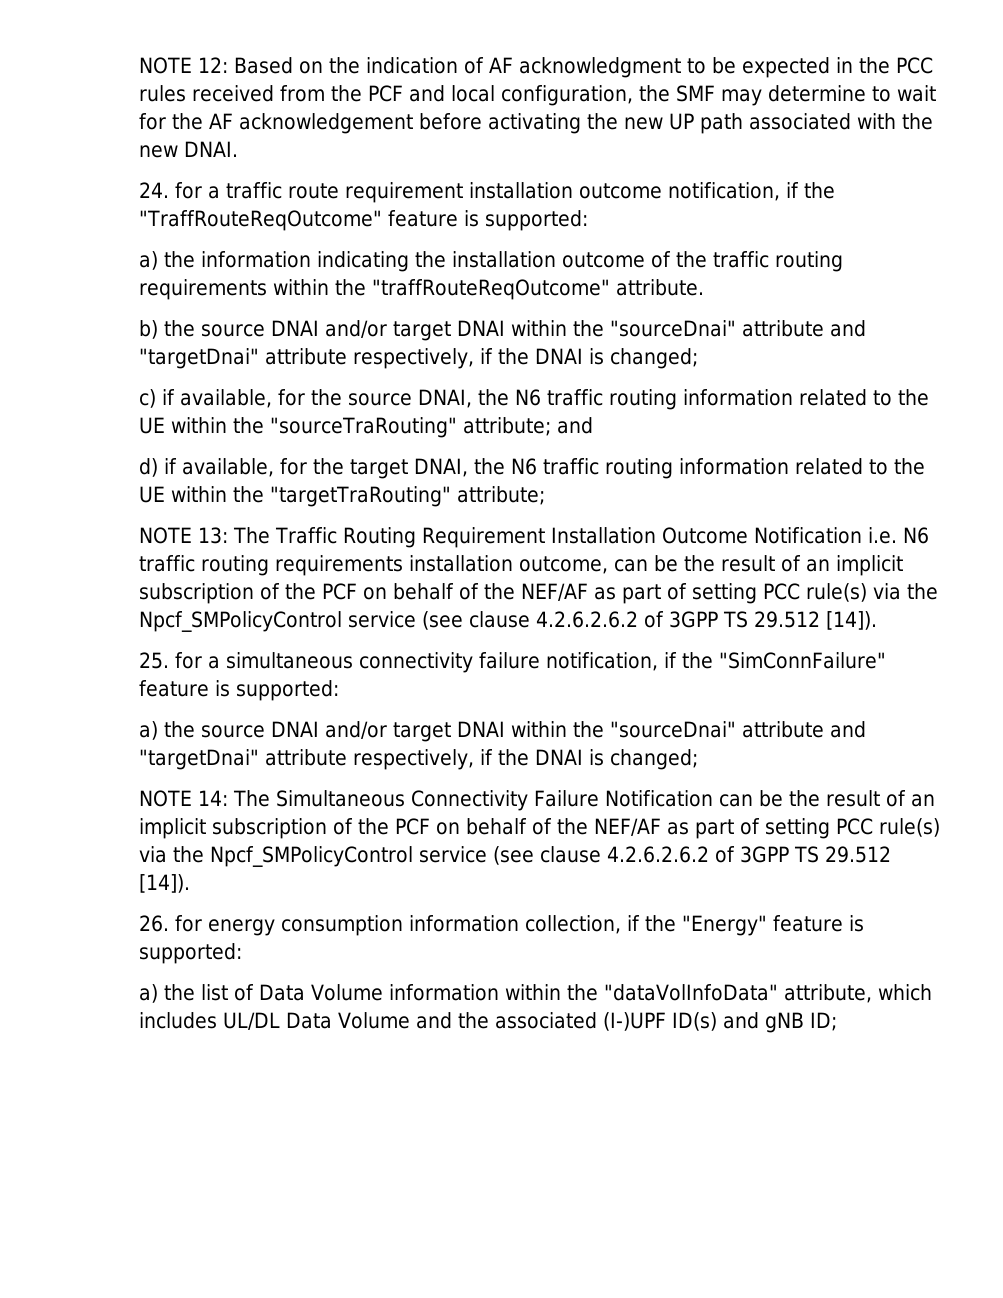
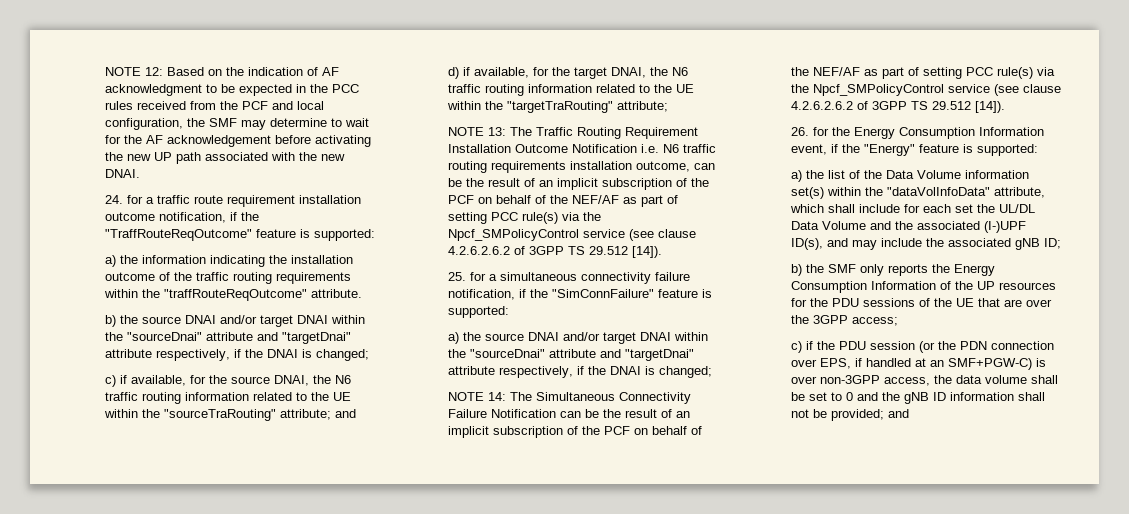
- 26. for energy consumption information collection, if the "Energy" feature is supported:
+ 26. for the Energy Consumption Information event, if the "Energy" feature is supported:
- a) the list of Data Volume information within the "dataVolInfoData" attribute, which includes UL/DL Data Volume and the associated (I-)UPF ID(s) and gNB ID;
+ a) the list of the Data Volume information set(s) within the "dataVolInfoData" attribute, which shall include for each set the UL/DL Data Volume and the associated (I-)UPF ID(s), and may include the associated gNB ID;
+ b) the SMF only reports the Energy Consumption Information of the UP resources for the PDU sessions of the UE that are over the 3GPP access;
+ c) if the PDU session (or the PDN connection over EPS, if handled at an SMF+PGW-C) is over non-3GPP access, the data volume shall be set to 0 and the gNB ID information shall not be provided; and

